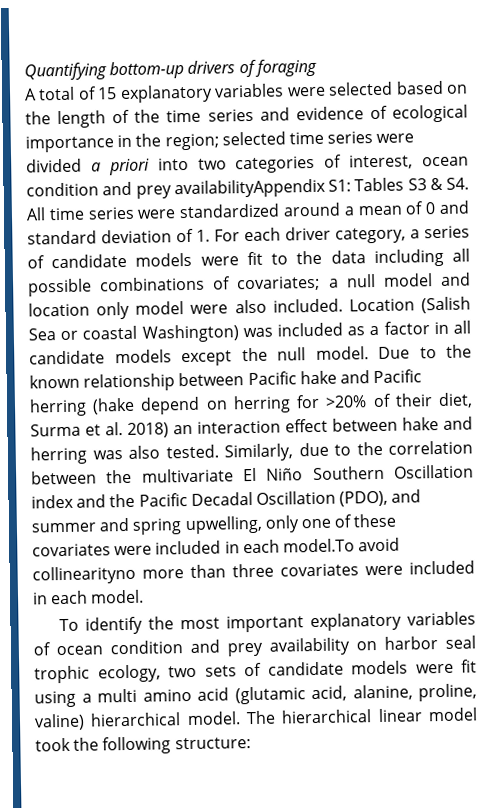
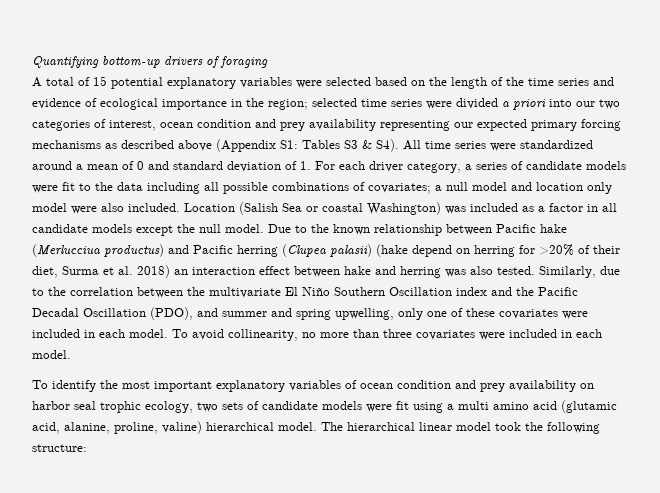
- A total of 15 explanatory variables were selected based on the length of the time series and evidence of ecological importance in the region;
+ A total of 15 potential explanatory variables were selected based on the length of the time series and evidence of ecological importance in the region;
- selected time series were divided a priori into two categories of interest, ocean condition and prey availabilityAppendix S1:
+ selected time series were divided a priori into our two categories of interest, ocean condition and prey availability representing our expected primary forcing mechanisms as described above (Appendix S1:
- Tables S3 & S4. All time series were standardized around a mean of 0 and standard deviation of 1. For each driver category, a series of candidate models were fit to the data including all possible combinations of covariates;
+ Tables S3 & S4). All time series were standardized around a mean of 0 and standard deviation of 1. For each driver category, a series of candidate models were fit to the data including all possible combinations of covariates;
- Due to the known relationship between Pacific hake and Pacific herring (hake depend on herring for >20% of their diet, Surma et al. 2018) an interaction effect between hake and herring was also tested.
+ Due to the known relationship between Pacific hake (Merlucciua productus) and Pacific herring (Clupea palasii) (hake depend on herring for >20% of their diet, Surma et al. 2018) an interaction effect between hake and herring was also tested.
- Similarly, due to the correlation between the multivariate El Niño Southern Oscillation index and the Pacific Decadal Oscillation (PDO), and summer and spring upwelling, only one of these covariates were included in each model.To avoid collinearityno more than three covariates were included in each model.
+ Similarly, due to the correlation between the multivariate El Niño Southern Oscillation index and the Pacific Decadal Oscillation (PDO), and summer and spring upwelling, only one of these covariates were included in each model. To avoid collinearity, no more than three covariates were included in each model.

